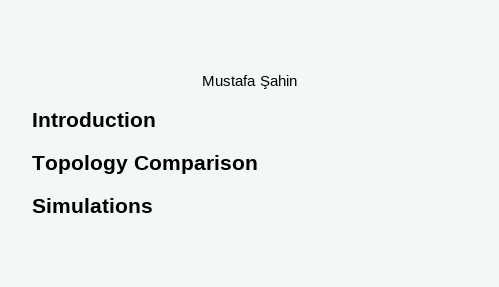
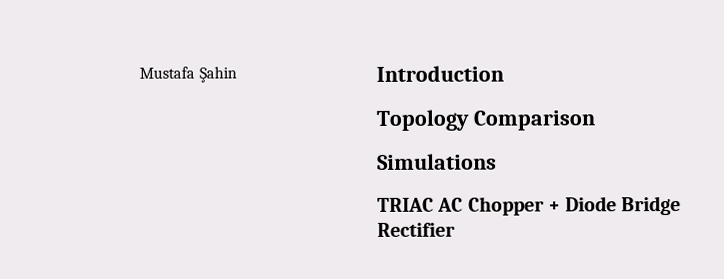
+ TRIAC AC Chopper + Diode Bridge Rectifier

